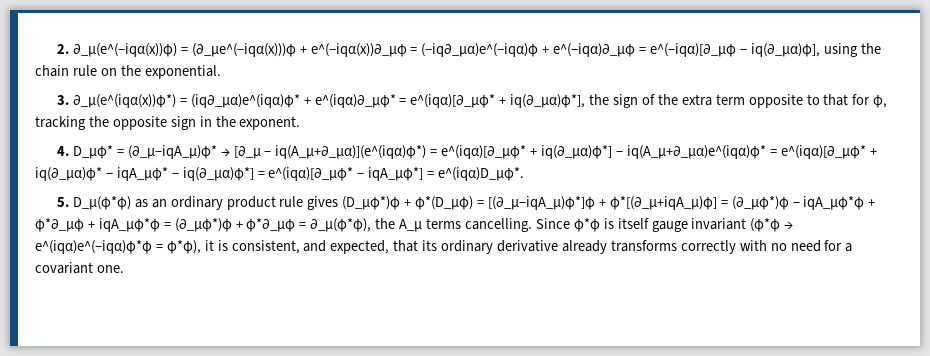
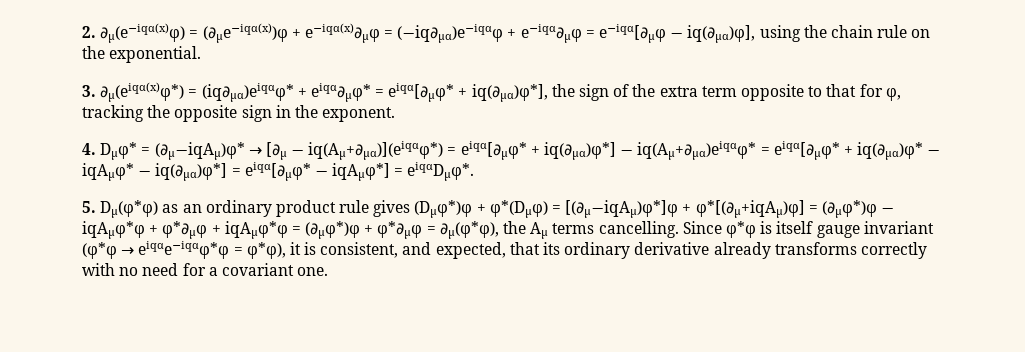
- 2. ∂_μ(e^(−iqα(x))φ) = (∂_μe^(−iqα(x)))φ + e^(−iqα(x))∂_μφ = (−iq∂_μα)e^(−iqα)φ + e^(−iqα)∂_μφ = e^(−iqα)[∂_μφ − iq(∂_μα)φ], using the chain rule on the exponential.
+ 2. ∂μ(e−iqα(x)φ) = (∂μe−iqα(x))φ + e−iqα(x)∂μφ = (−iq∂μα)e−iqαφ + e−iqα∂μφ = e−iqα[∂μφ − iq(∂μα)φ], using the chain rule on the exponential.
- 3. ∂_μ(e^(iqα(x))φ*) = (iq∂_μα)e^(iqα)φ* + e^(iqα)∂_μφ* = e^(iqα)[∂_μφ* + iq(∂_μα)φ*], the sign of the extra term opposite to that for φ, tracking the opposite sign in the exponent.
+ 3. ∂μ(eiqα(x)φ*) = (iq∂μα)eiqαφ* + eiqα∂μφ* = eiqα[∂μφ* + iq(∂μα)φ*], the sign of the extra term opposite to that for φ, tracking the opposite sign in the exponent.
- 4. D_μφ* = (∂_μ−iqA_μ)φ* → [∂_μ − iq(A_μ+∂_μα)](e^(iqα)φ*) = e^(iqα)[∂_μφ* + iq(∂_μα)φ*] − iq(A_μ+∂_μα)e^(iqα)φ* = e^(iqα)[∂_μφ* + iq(∂_μα)φ* − iqA_μφ* − iq(∂_μα)φ*] = e^(iqα)[∂_μφ* − iqA_μφ*] = e^(iqα)D_μφ*.
+ 4. Dμφ* = (∂μ−iqAμ)φ* → [∂μ − iq(Aμ+∂μα)](eiqαφ*) = eiqα[∂μφ* + iq(∂μα)φ*] − iq(Aμ+∂μα)eiqαφ* = eiqα[∂μφ* + iq(∂μα)φ* − iqAμφ* − iq(∂μα)φ*] = eiqα[∂μφ* − iqAμφ*] = eiqαDμφ*.
- 5. D_μ(φ*φ) as an ordinary product rule gives (D_μφ*)φ + φ*(D_μφ) = [(∂_μ−iqA_μ)φ*]φ + φ*[(∂_μ+iqA_μ)φ] = (∂_μφ*)φ − iqA_μφ*φ + φ*∂_μφ + iqA_μφ*φ = (∂_μφ*)φ + φ*∂_μφ = ∂_μ(φ*φ), the A_μ terms cancelling.
+ 5. Dμ(φ*φ) as an ordinary product rule gives (Dμφ*)φ + φ*(Dμφ) = [(∂μ−iqAμ)φ*]φ + φ*[(∂μ+iqAμ)φ] = (∂μφ*)φ − iqAμφ*φ + φ*∂μφ + iqAμφ*φ = (∂μφ*)φ + φ*∂μφ = ∂μ(φ*φ), the Aμ terms cancelling.
- Since φ*φ is itself gauge invariant (φ*φ → e^(iqα)e^(−iqα)φ*φ = φ*φ), it is consistent, and expected, that its ordinary derivative already transforms correctly with no need for a covariant one.
+ Since φ*φ is itself gauge invariant (φ*φ → eiqαe−iqαφ*φ = φ*φ), it is consistent, and expected, that its ordinary derivative already transforms correctly with no need for a covariant one.

